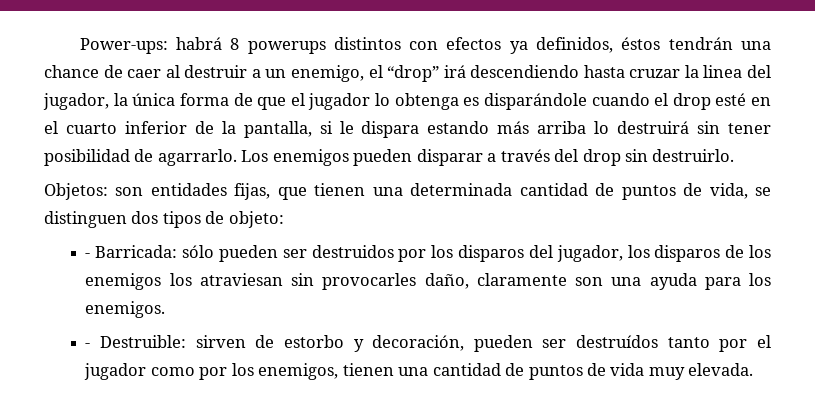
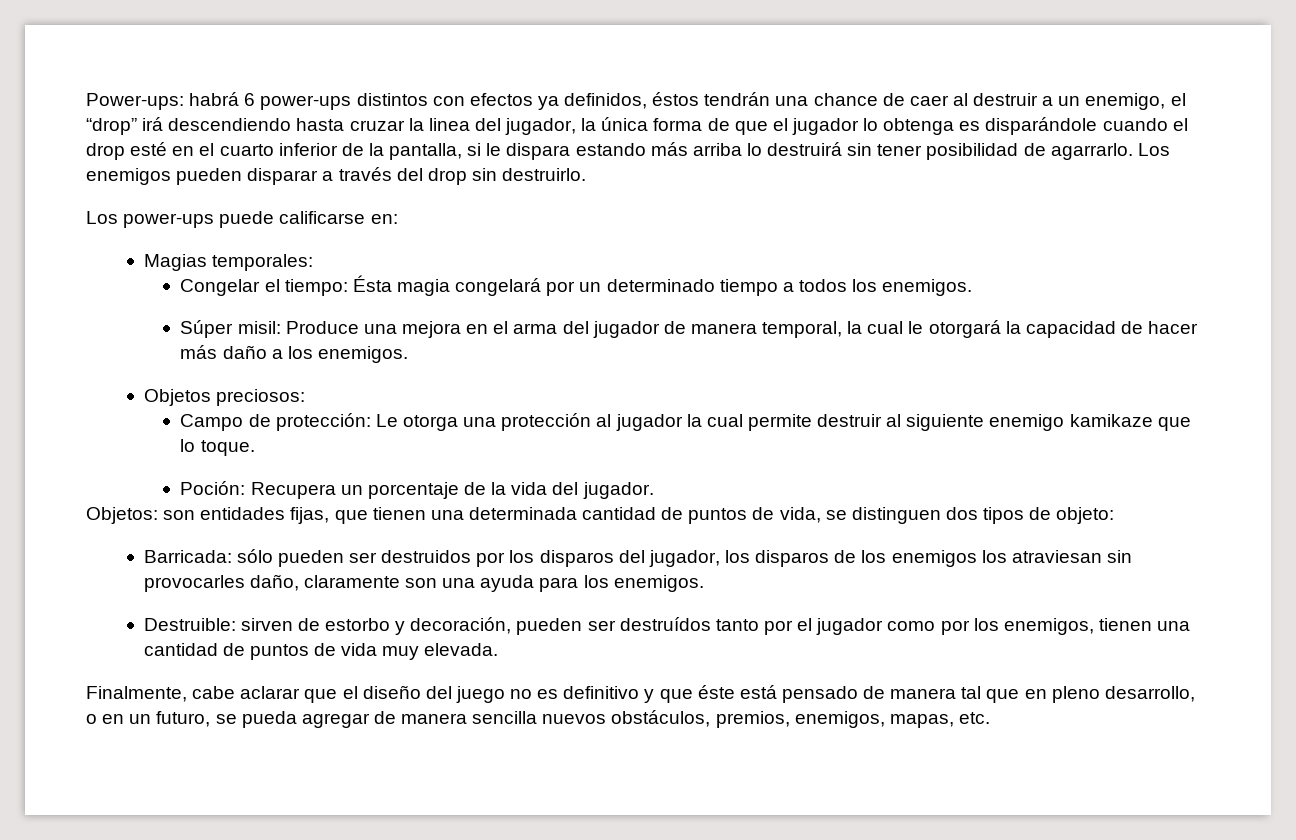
- habrá 8 powerups distintos con efectos ya definidos, éstos tendrán una chance de caer al destruir a un enemigo, el “drop” irá descendiendo hasta cruzar la linea del jugador, la única forma de que el jugador lo obtenga es disparándole cuando el drop esté en el cuarto inferior de la pantalla, si le dispara estando más arriba lo destruirá sin tener posibilidad de agarrarlo.
+ habrá 6 power-ups distintos con efectos ya definidos, éstos tendrán una chance de caer al destruir a un enemigo, el “drop” irá descendiendo hasta cruzar la linea del jugador, la única forma de que el jugador lo obtenga es disparándole cuando el drop esté en el cuarto inferior de la pantalla, si le dispara estando más arriba lo destruirá sin tener posibilidad de agarrarlo.
+ Los power-ups puede calificarse en:
+ Magias temporales:
+ Congelar el tiempo: Ésta magia congelará por un determinado tiempo a todos los enemigos.
+ Súper misil: Produce una mejora en el arma del jugador de manera temporal, la cual le otorgará la capacidad de hacer más daño a los enemigos.
+ Objetos preciosos:
+ Campo de protección: Le otorga una protección al jugador la cual permite destruir al siguiente enemigo kamikaze que lo toque.
+ Poción: Recupera un porcentaje de la vida del jugador.
- - Barricada: sólo pueden ser destruidos por los disparos del jugador, los disparos de los enemigos los atraviesan sin provocarles daño, claramente son una ayuda para los enemigos.
+ Barricada: sólo pueden ser destruidos por los disparos del jugador, los disparos de los enemigos los atraviesan sin provocarles daño, claramente son una ayuda para los enemigos.
- - Destruible: sirven de estorbo y decoración, pueden ser destruídos tanto por el jugador como por los enemigos, tienen una cantidad de puntos de vida muy elevada.
+ Destruible: sirven de estorbo y decoración, pueden ser destruídos tanto por el jugador como por los enemigos, tienen una cantidad de puntos de vida muy elevada.
+ Finalmente, cabe aclarar que el diseño del juego no es definitivo y que éste está pensado de manera tal que en pleno desarrollo, o en un futuro, se pueda agregar de manera sencilla nuevos obstáculos, premios, enemigos, mapas, etc.

